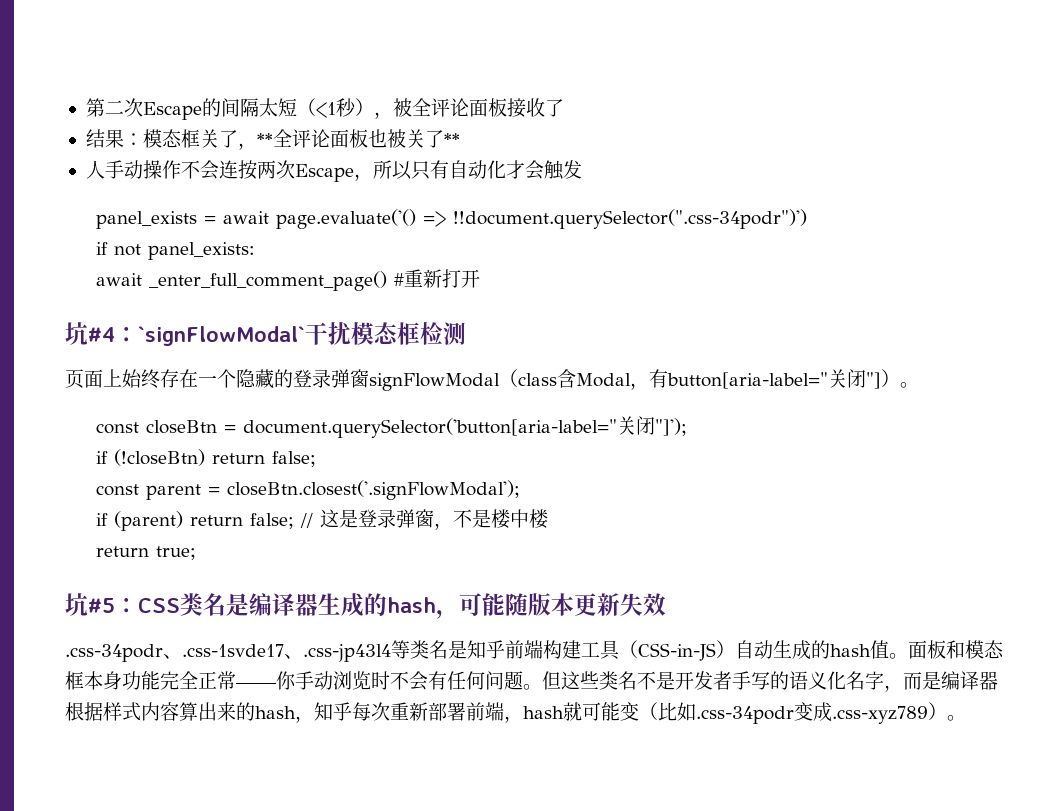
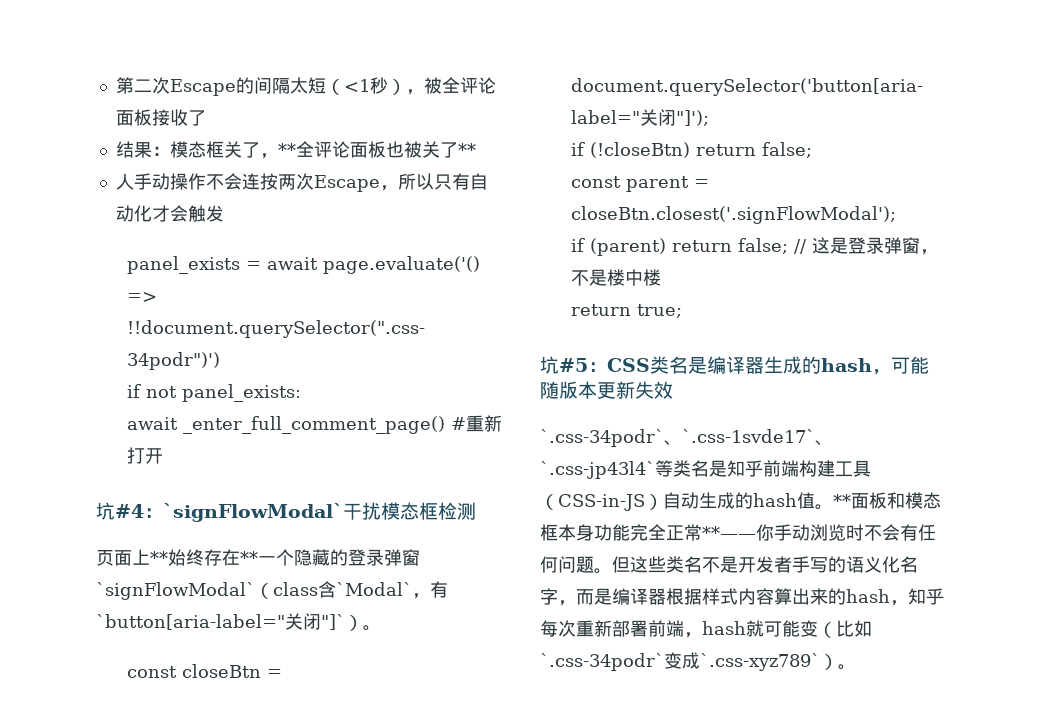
- 页面上始终存在一个隐藏的登录弹窗signFlowModal（class含Modal，有button[aria-label="关闭"]）。
+ 页面上**始终存在**一个隐藏的登录弹窗`signFlowModal`（class含`Modal`，有`button[aria-label="关闭"]`）。
- .css-34podr、.css-1svde17、.css-jp43l4等类名是知乎前端构建工具（CSS-in-JS）自动生成的hash值。
+ `.css-34podr`、`.css-1svde17`、`.css-jp43l4`等类名是知乎前端构建工具（CSS-in-JS）自动生成的hash值。
- 面板和模态框本身功能完全正常——你手动浏览时不会有任何问题。
+ **面板和模态框本身功能完全正常**——你手动浏览时不会有任何问题。
- 但这些类名不是开发者手写的语义化名字，而是编译器根据样式内容算出来的hash，知乎每次重新部署前端，hash就可能变（比如.css-34podr变成.css-xyz789）。
+ 但这些类名不是开发者手写的语义化名字，而是编译器根据样式内容算出来的hash，知乎每次重新部署前端，hash就可能变（比如`.css-34podr`变成`.css-xyz789`）。

